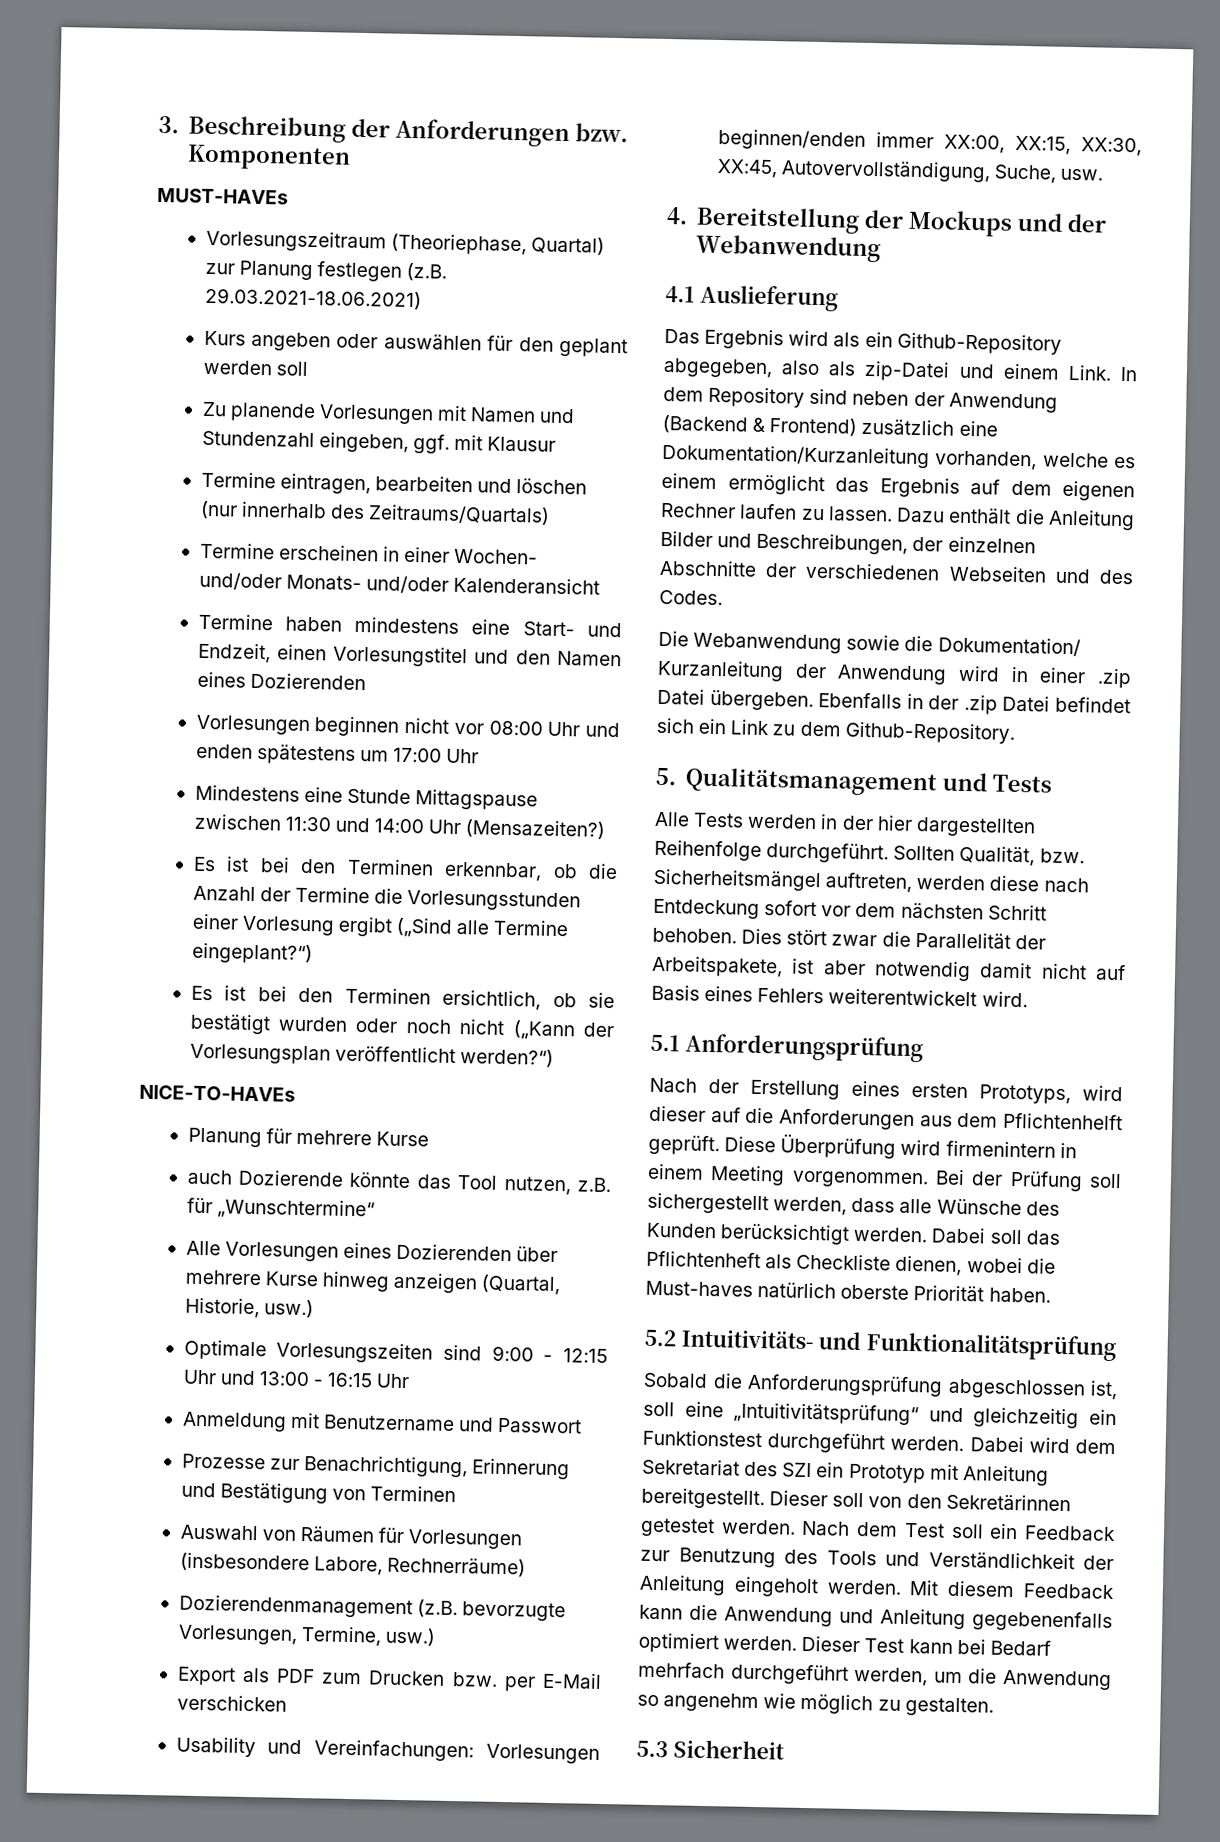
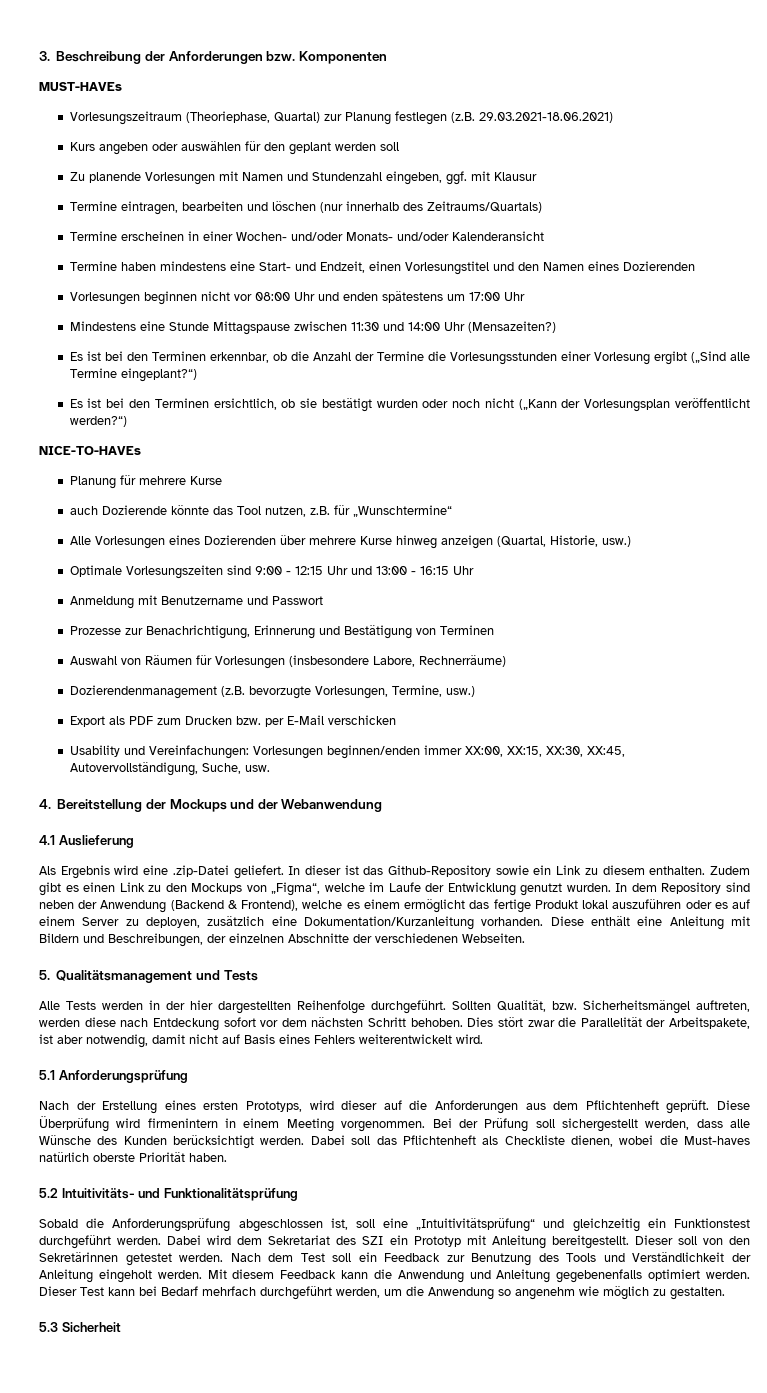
- Das Ergebnis wird als ein Github-Repository abgegeben, also als zip-Datei und einem Link.
+ Als Ergebnis wird eine .zip-Datei geliefert. In dieser ist das Github-Repository sowie ein Link zu diesem enthalten. Zudem gibt es einen Link zu den Mockups von „Figma“, welche im Laufe der Entwicklung genutzt wurden.
- In dem Repository sind neben der Anwendung (Backend & Frontend) zusätzlich eine Dokumentation/Kurzanleitung vorhanden, welche es einem ermöglicht das Ergebnis auf dem eigenen Rechner laufen zu lassen. Dazu enthält die Anleitung Bilder und Beschreibungen, der einzelnen Abschnitte der verschiedenen Webseiten und des Codes.
- Die Webanwendung sowie die Dokumentation/ Kurzanleitung der Anwendung wird in einer .zip Datei übergeben. Ebenfalls in der .zip Datei befindet sich ein Link zu dem Github-Repository.
+ In dem Repository sind neben der Anwendung (Backend & Frontend), welche es einem ermöglicht das fertige Produkt lokal auszuführen oder es auf einem Server zu deployen, zusätzlich eine Dokumentation/Kurzanleitung vorhanden. Diese enthält eine Anleitung mit Bildern und Beschreibungen, der einzelnen Abschnitte der verschiedenen Webseiten.
- Dies stört zwar die Parallelität der Arbeitspakete, ist aber notwendig damit nicht auf Basis eines Fehlers weiterentwickelt wird.
+ Dies stört zwar die Parallelität der Arbeitspakete, ist aber notwendig, damit nicht auf Basis eines Fehlers weiterentwickelt wird.
- Nach der Erstellung eines ersten Prototyps, wird dieser auf die Anforderungen aus dem Pflichtenhelft geprüft.
+ Nach der Erstellung eines ersten Prototyps, wird dieser auf die Anforderungen aus dem Pflichtenheft geprüft.

